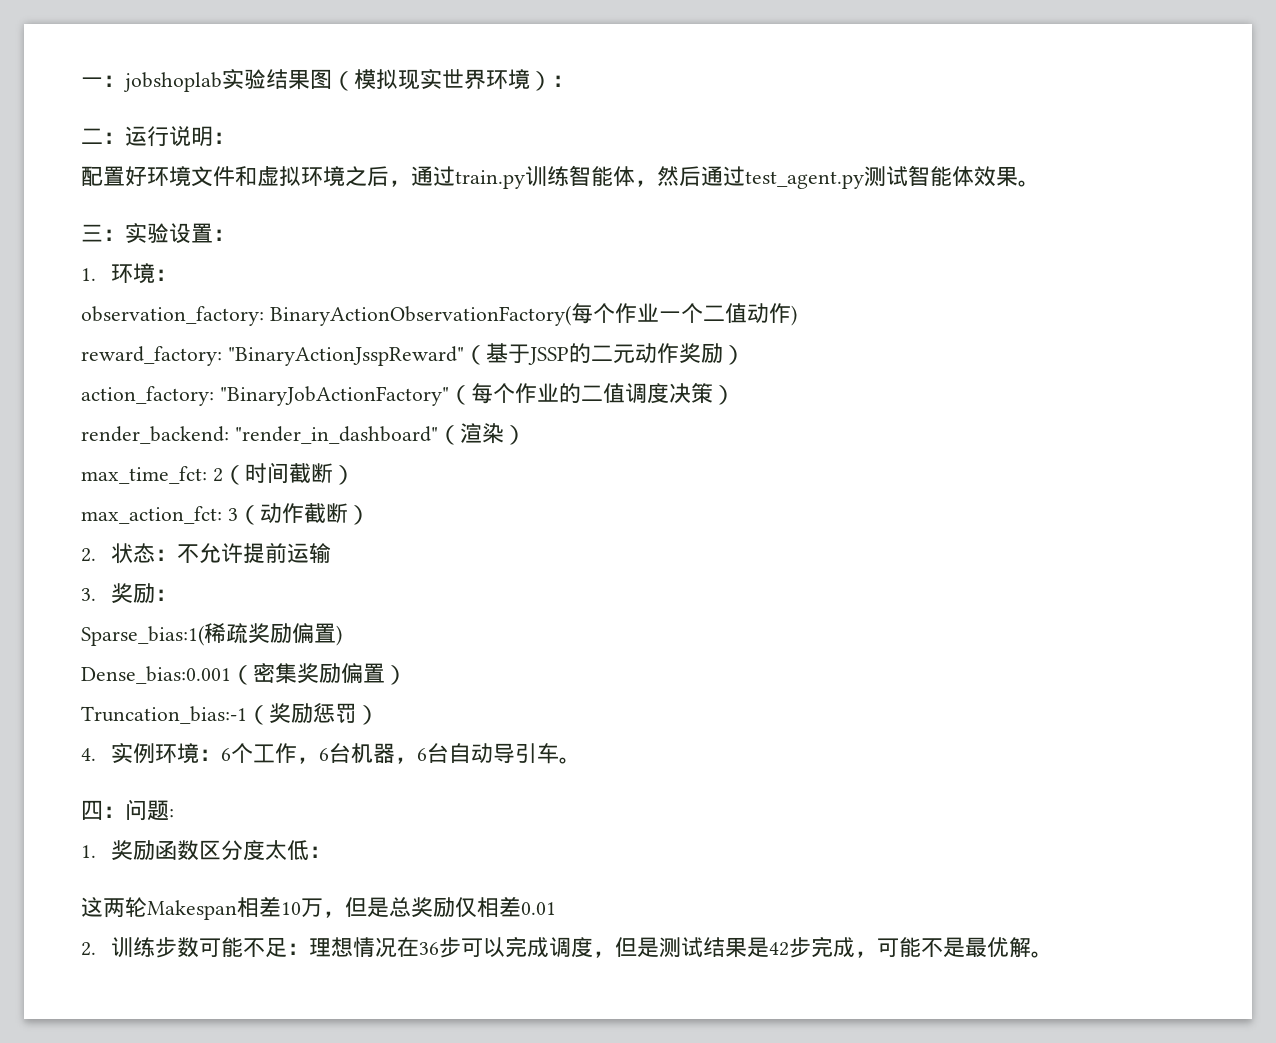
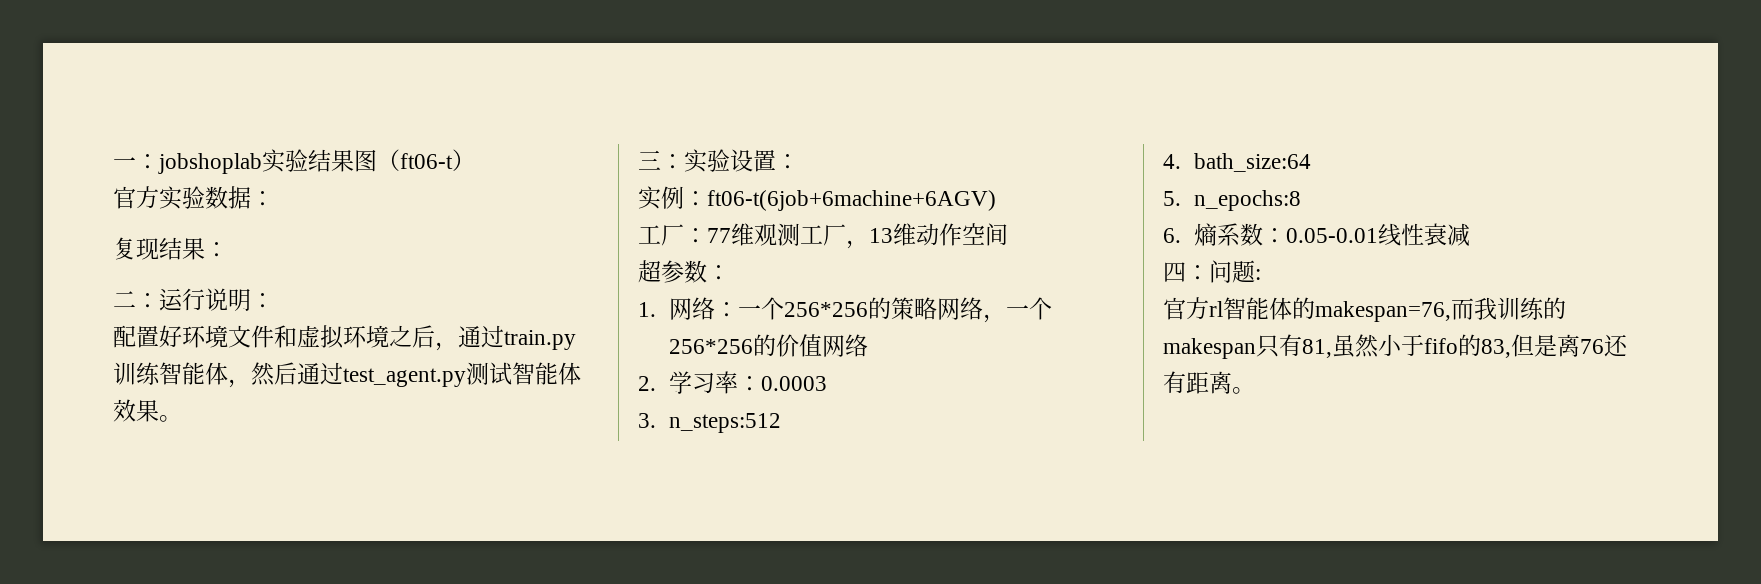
- 一：jobshoplab实验结果图（模拟现实世界环境）：
+ 一：jobshoplab实验结果图（ft06-t）
+ 官方实验数据：
+ 复现结果：
- 1.环境：
- observation_factory: BinaryActionObservationFactory(每个作业一个二值动作)
- reward_factory: "BinaryActionJsspReward"（基于JSSP的二元动作奖励）
- action_factory: "BinaryJobActionFactory"（每个作业的二值调度决策）
- render_backend: "render_in_dashboard"（渲染）
- max_time_fct: 2（时间截断）
- max_action_fct: 3（动作截断）
- 2.状态：不允许提前运输
- 3.奖励：
- Sparse_bias:1(稀疏奖励偏置)
- Dense_bias:0.001（密集奖励偏置）
- Truncation_bias:-1（奖励惩罚）
- 4.实例环境：6个工作，6台机器，6台自动导引车。
+ 实例：ft06-t(6job+6machine+6AGV)
+ 工厂：77维观测工厂，13维动作空间
+ 超参数：
+ 1.网络：一个256*256的策略网络，一个256*256的价值网络
+ 2.学习率：0.0003
+ 3. n_steps:512
+ 4. bath_size:64
+ 5. n_epochs:8
+ 6.熵系数：0.05-0.01线性衰减
  四：问题:
- 1.奖励函数区分度太低：
- 这两轮Makespan相差10万，但是总奖励仅相差0.01
- 2.训练步数可能不足：理想情况在36步可以完成调度，但是测试结果是42步完成，可能不是最优解。
+ 官方rl智能体的makespan=76,而我训练的makespan只有81,虽然小于fifo的83,但是离76还有距离。

